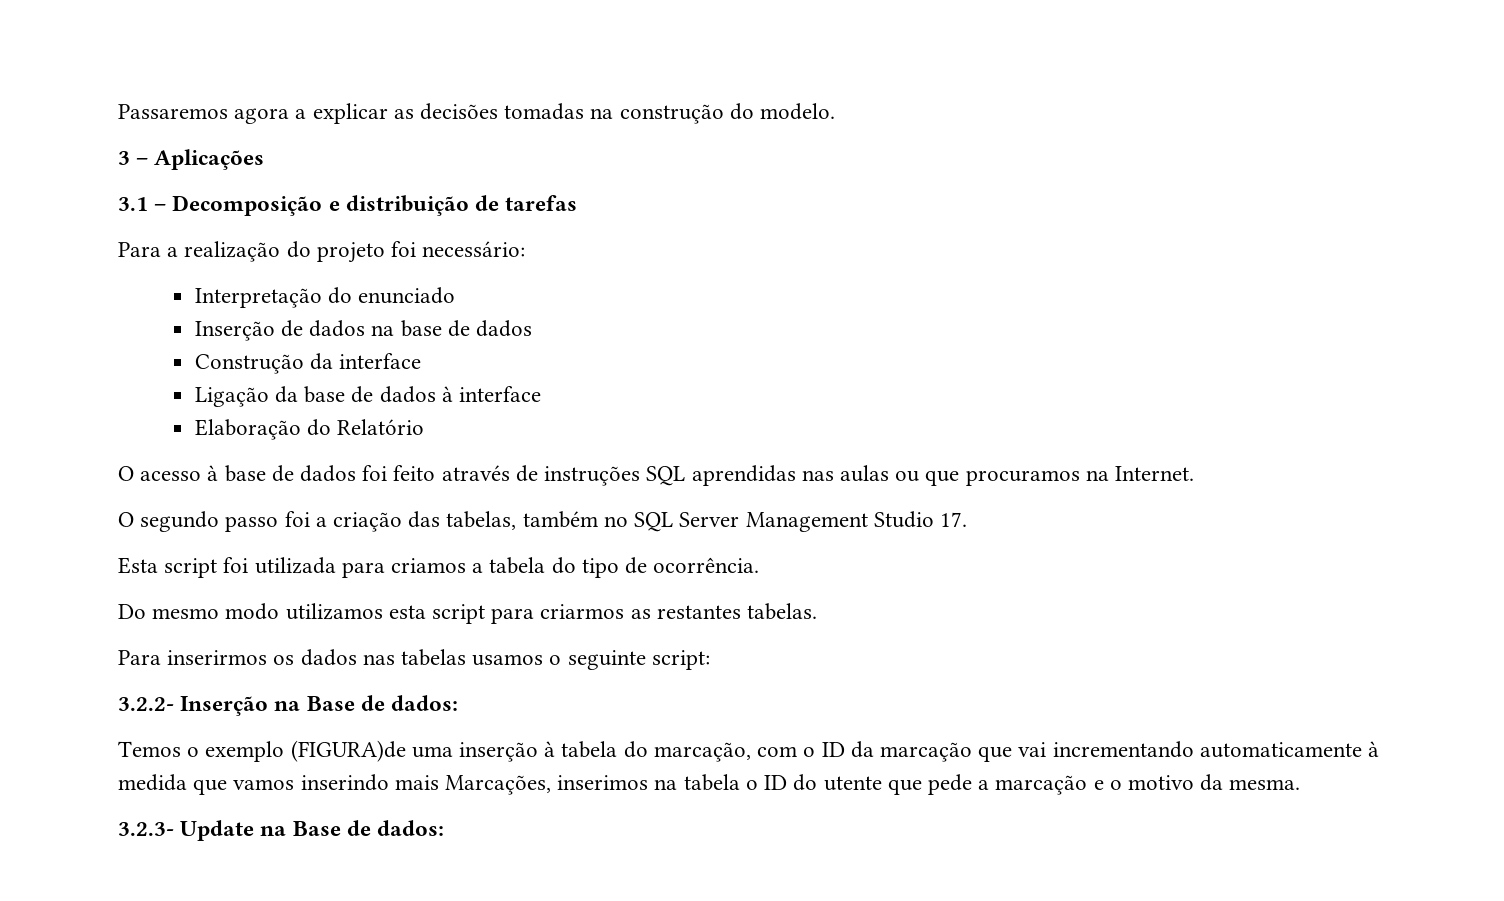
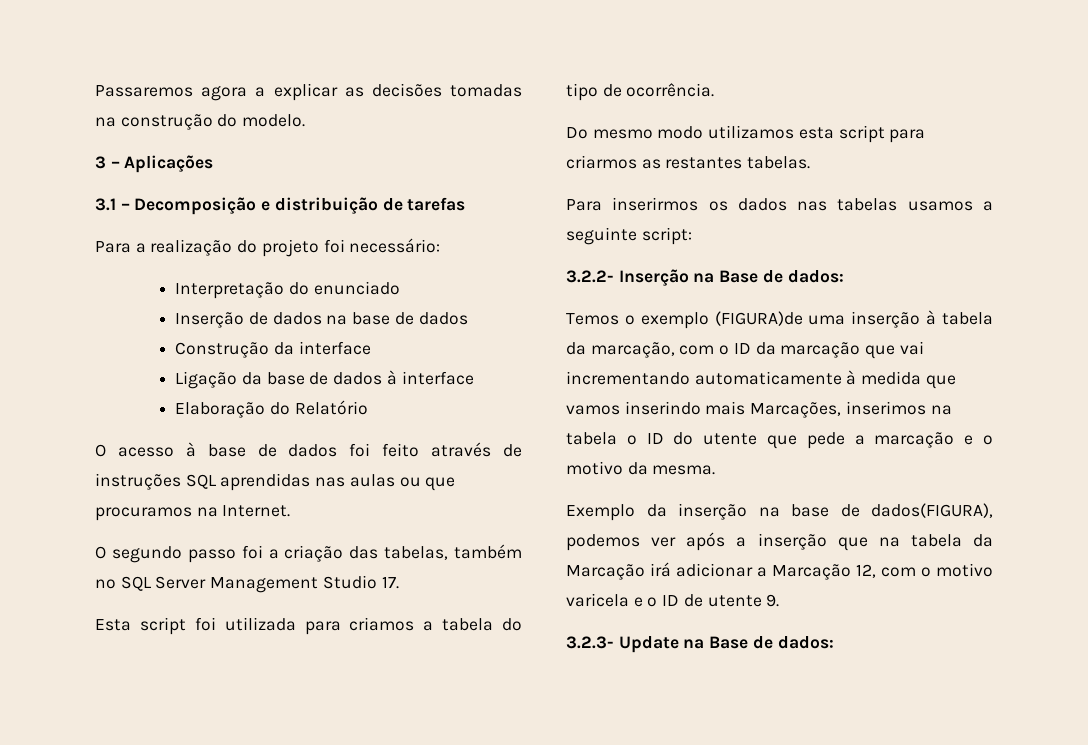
- Para inserirmos os dados nas tabelas usamos o seguinte script:
+ Para inserirmos os dados nas tabelas usamos a seguinte script:
- Temos o exemplo (FIGURA)de uma inserção à tabela do marcação, com o ID da marcação que vai incrementando automaticamente à medida que vamos inserindo mais Marcações, inserimos na tabela o ID do utente que pede a marcação e o motivo da mesma.
+ Temos o exemplo (FIGURA)de uma inserção à tabela da marcação, com o ID da marcação que vai incrementando automaticamente à medida que vamos inserindo mais Marcações, inserimos na tabela o ID do utente que pede a marcação e o motivo da mesma.
+ Exemplo da inserção na base de dados(FIGURA), podemos ver após a inserção que na tabela da Marcação irá adicionar a Marcação 12, com o motivo varicela e o ID de utente 9.

